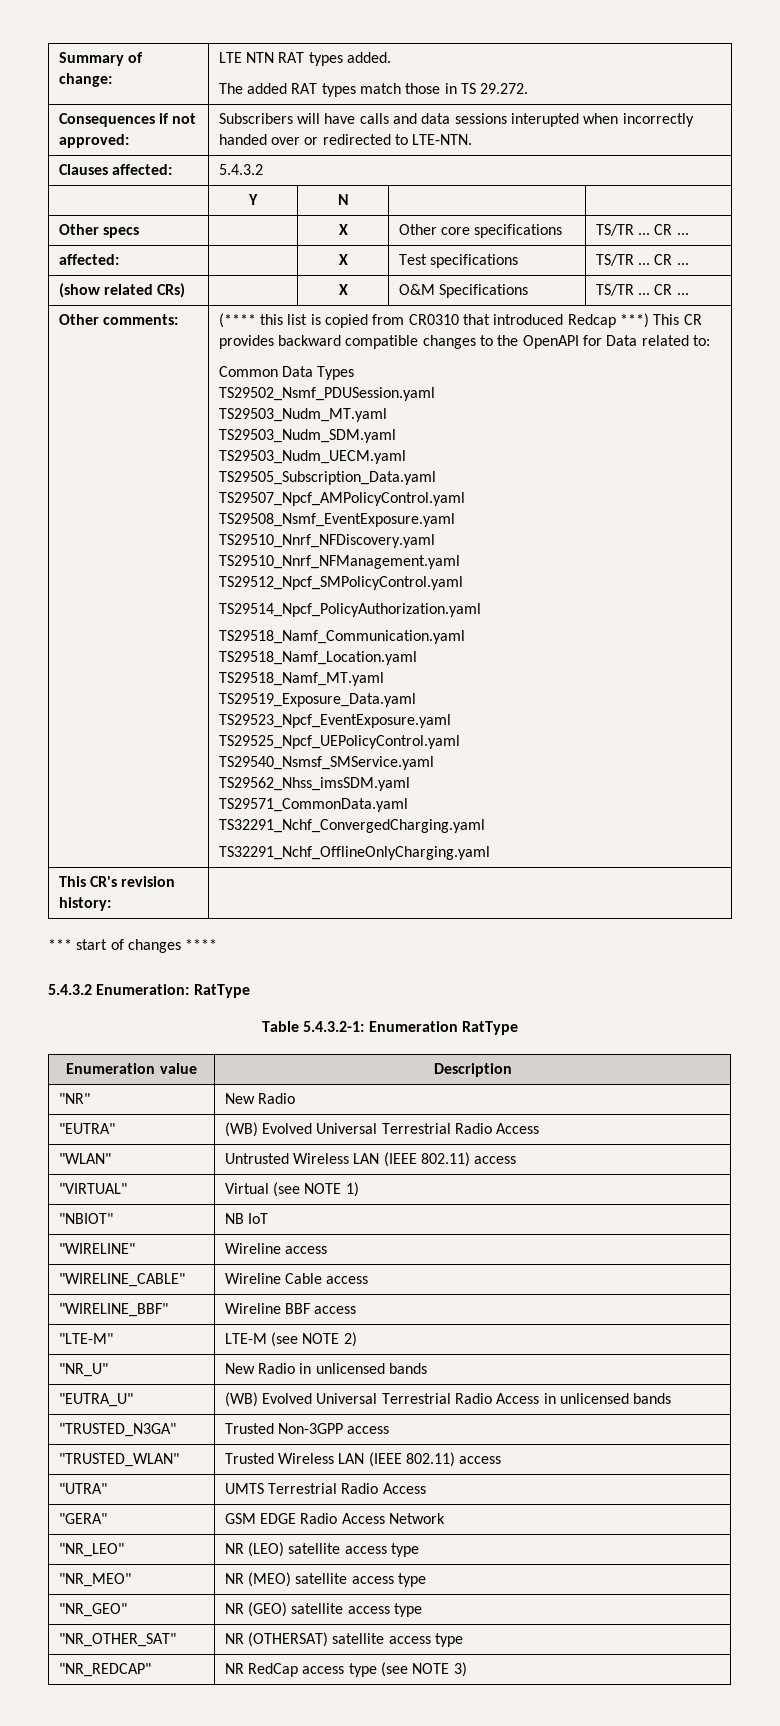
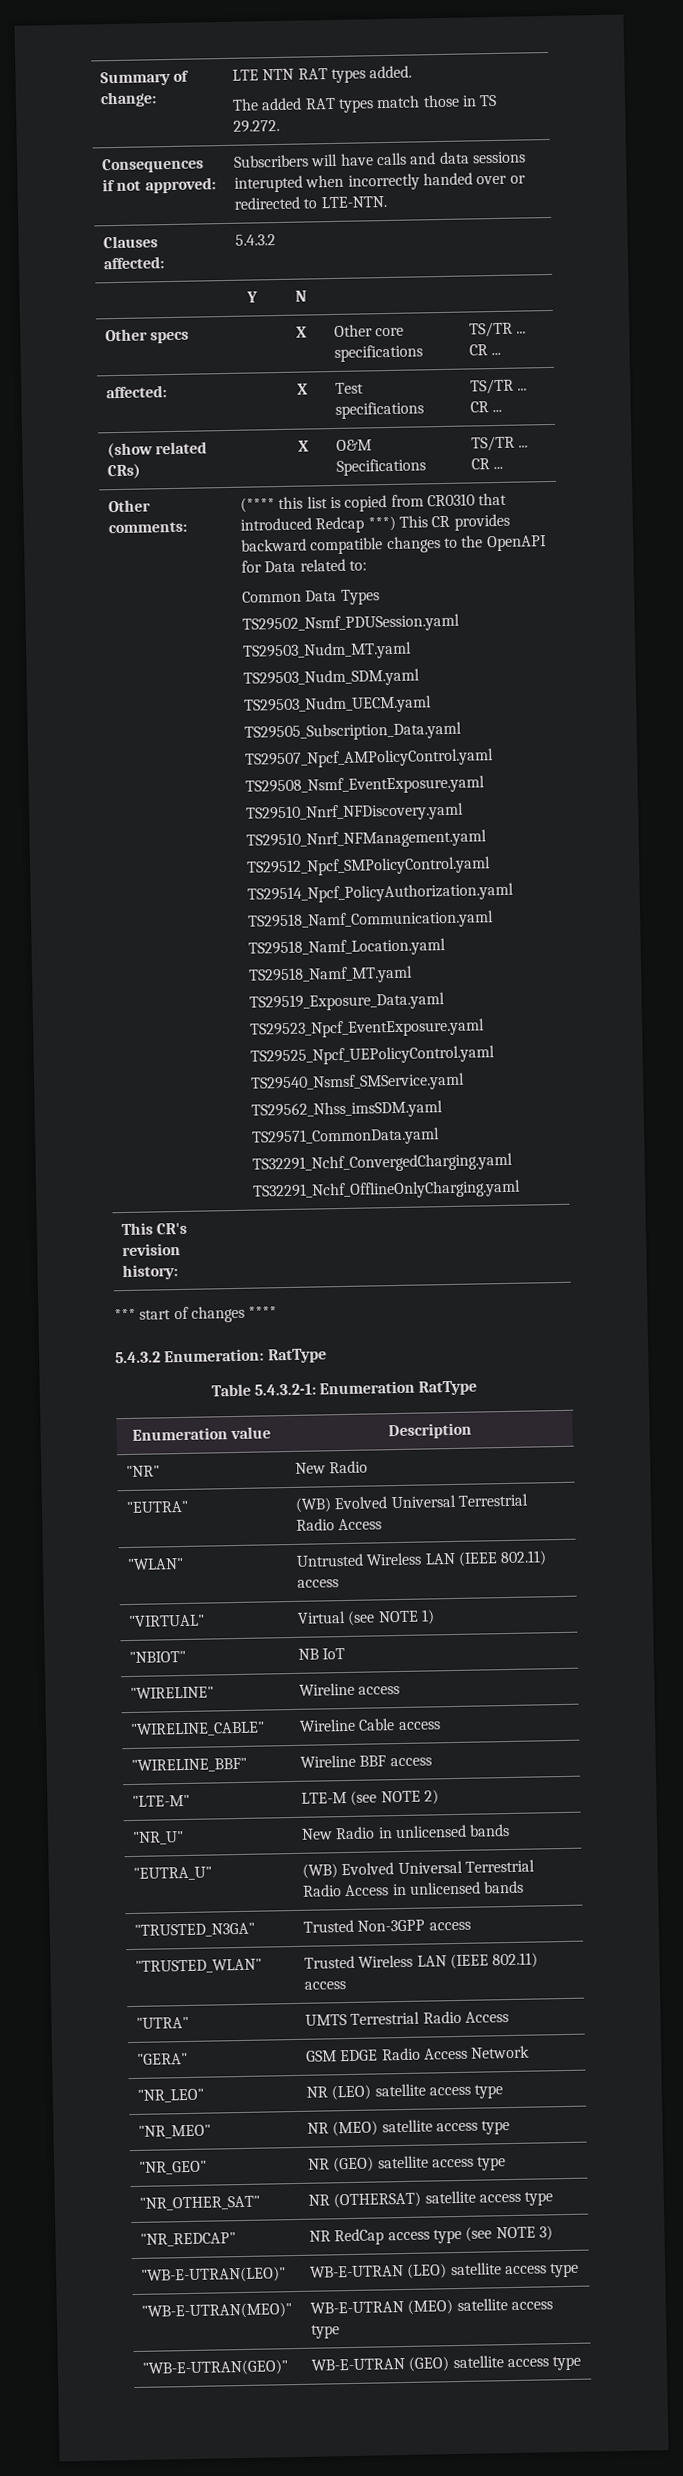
+ "WB-E-UTRAN(LEO)" | WB-E-UTRAN (LEO) satellite access type
+ "WB-E-UTRAN(MEO)" | WB-E-UTRAN (MEO) satellite access type
+ "WB-E-UTRAN(GEO)" | WB-E-UTRAN (GEO) satellite access type

